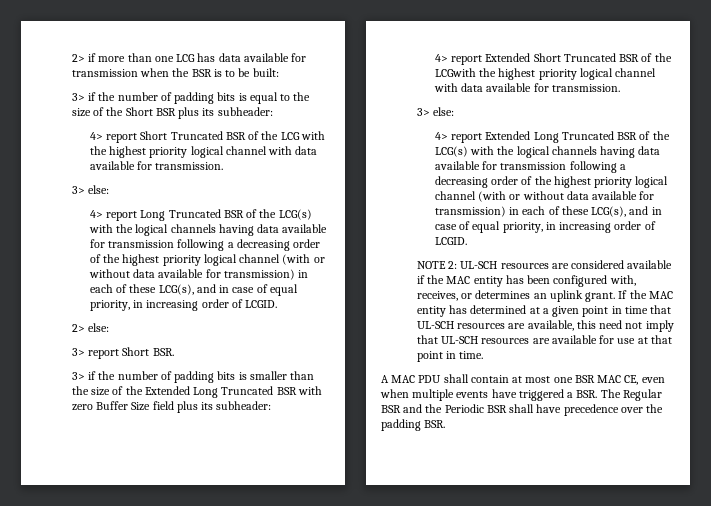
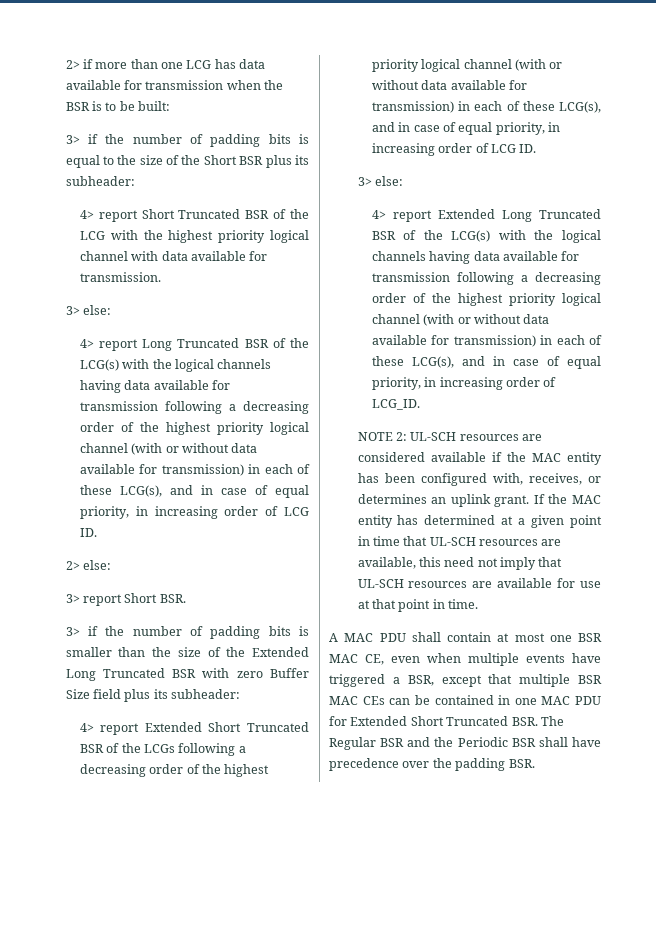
- 4> report Long Truncated BSR of the LCG(s) with the logical channels having data available for transmission following a decreasing order of the highest priority logical channel (with or without data available for transmission) in each of these LCG(s), and in case of equal priority, in increasing order of LCGID.
+ 4> report Long Truncated BSR of the LCG(s) with the logical channels having data available for transmission following a decreasing order of the highest priority logical channel (with or without data available for transmission) in each of these LCG(s), and in case of equal priority, in increasing order of LCG ID.
- 4> report Extended Short Truncated BSR of the LCGwith the highest priority logical channel with data available for transmission.
+ 4> report Extended Short Truncated BSR of the LCGs following a decreasing order of the highest priority logical channel (with or without data available for transmission) in each of these LCG(s), and in case of equal priority, in increasing order of LCG ID.
- 4> report Extended Long Truncated BSR of the LCG(s) with the logical channels having data available for transmission following a decreasing order of the highest priority logical channel (with or without data available for transmission) in each of these LCG(s), and in case of equal priority, in increasing order of LCGID.
+ 4> report Extended Long Truncated BSR of the LCG(s) with the logical channels having data available for transmission following a decreasing order of the highest priority logical channel (with or without data available for transmission) in each of these LCG(s), and in case of equal priority, in increasing order of LCG_ID.
- A MAC PDU shall contain at most one BSR MAC CE, even when multiple events have triggered a BSR. The Regular BSR and the Periodic BSR shall have precedence over the padding BSR.
+ A MAC PDU shall contain at most one BSR MAC CE, even when multiple events have triggered a BSR, except that multiple BSR MAC CEs can be contained in one MAC PDU for Extended Short Truncated BSR. The Regular BSR and the Periodic BSR shall have precedence over the padding BSR.

